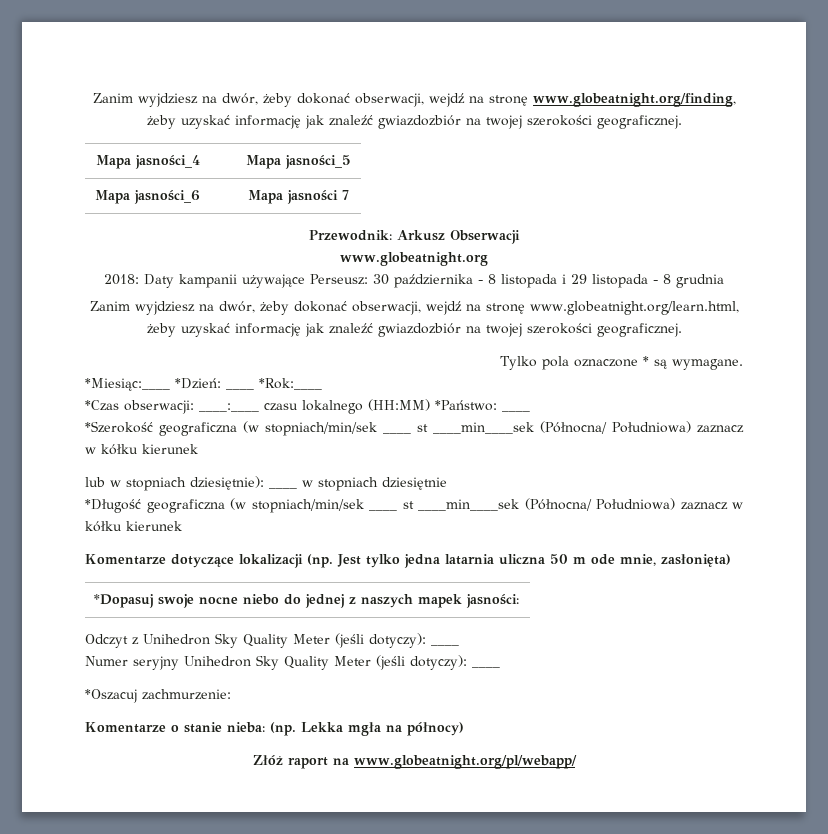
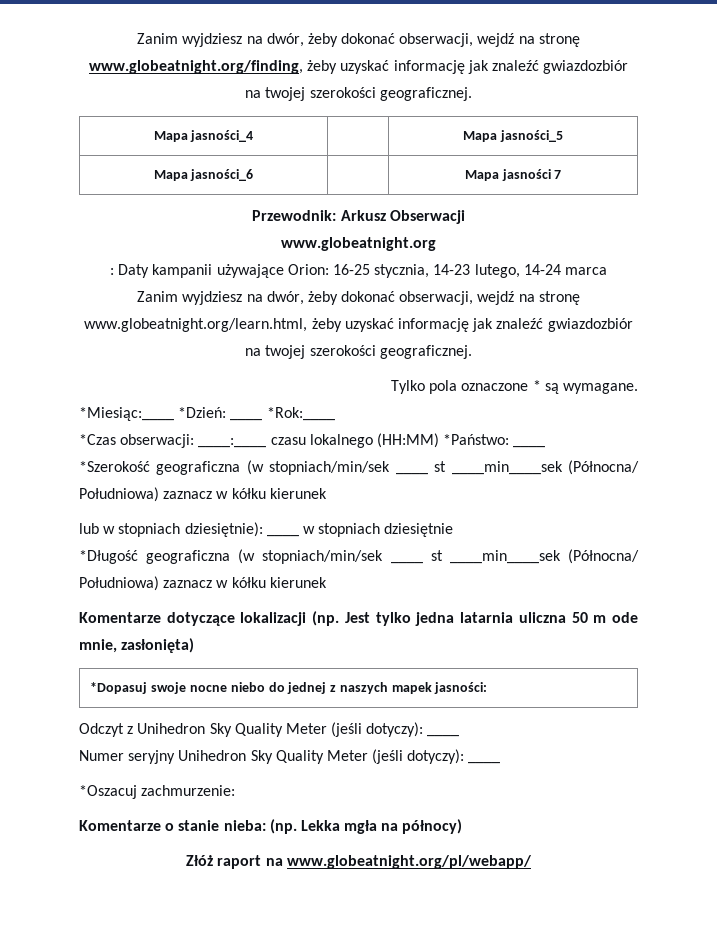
- 2018: Daty kampanii używające Perseusz: 30 października - 8 listopada i 29 listopada - 8 grudnia
+ : Daty kampanii używające Orion: 16-25 stycznia, 14-23 lutego, 14-24 marca

